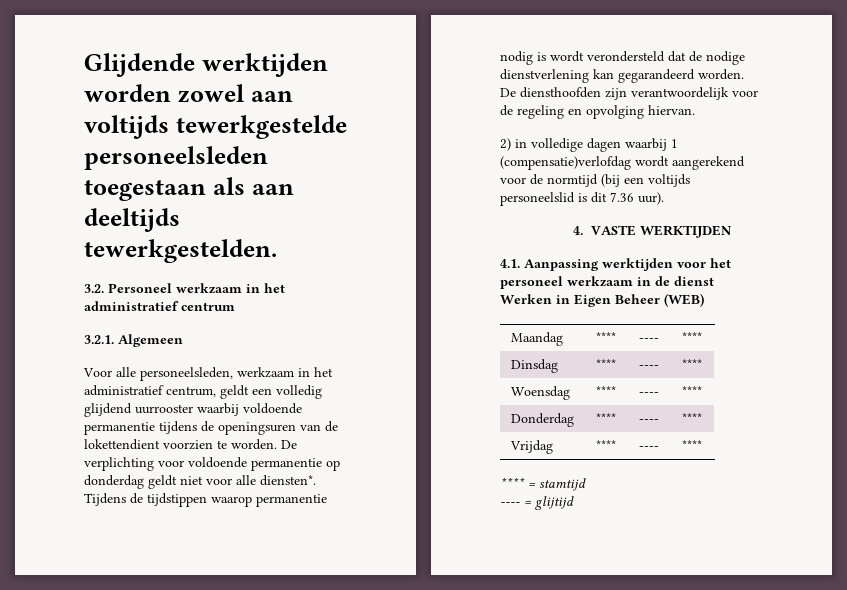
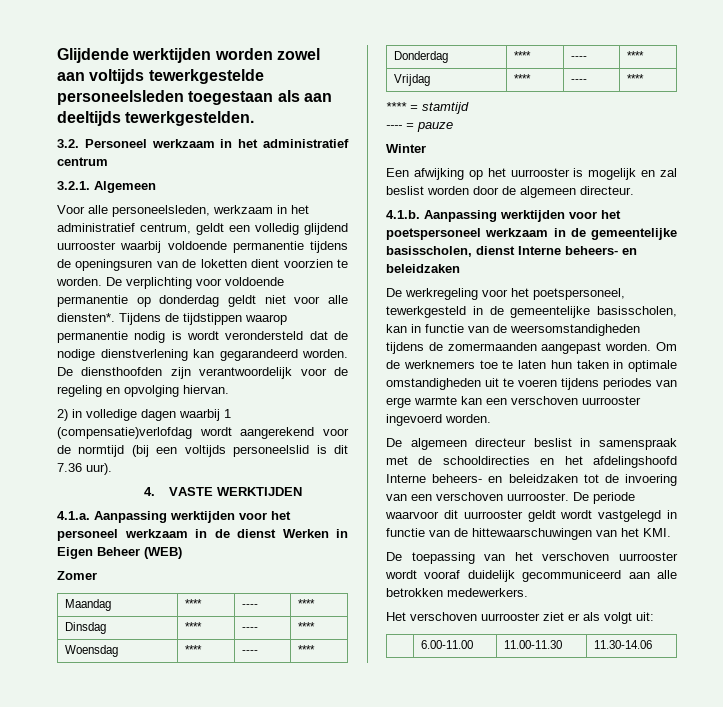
- Voor alle personeelsleden, werkzaam in het administratief centrum, geldt een volledig glijdend uurrooster waarbij voldoende permanentie tijdens de openingsuren van de lokettendient voorzien te worden.
+ Voor alle personeelsleden, werkzaam in het administratief centrum, geldt een volledig glijdend uurrooster waarbij voldoende permanentie tijdens de openingsuren van de loketten dient voorzien te worden.
- 4.1. Aanpassing werktijden voor het personeel werkzaam in de dienst Werken in Eigen Beheer (WEB)
+ 4.1.a. Aanpassing werktijden voor het personeel werkzaam in de dienst Werken in Eigen Beheer (WEB)
+ Zomer
- ---- = glijtijd
+ ---- = pauze
+ Winter
+ Een afwijking op het uurrooster is mogelijk en zal beslist worden door de algemeen directeur.
+ 4.1.b. Aanpassing werktijden voor het poetspersoneel werkzaam in de gemeentelijke basisscholen, dienst Interne beheers- en beleidzaken
+ De werkregeling voor het poetspersoneel, tewerkgesteld in de gemeentelijke basisscholen, kan in functie van de weersomstandigheden tijdens de zomermaanden aangepast worden. Om de werknemers toe te laten hun taken in optimale omstandigheden uit te voeren tijdens periodes van erge warmte kan een verschoven uurrooster ingevoerd worden.
+ De algemeen directeur beslist in samenspraak met de schooldirecties en het afdelingshoofd Interne beheers- en beleidzaken tot de invoering van een verschoven uurrooster. De periode waarvoor dit uurrooster geldt wordt vastgelegd in functie van de hittewaarschuwingen van het KMI.
+ De toepassing van het verschoven uurrooster wordt vooraf duidelijk gecommuniceerd aan alle betrokken medewerkers.
+ Het verschoven uurrooster ziet er als volgt uit:
+ | 6.00-11.00 | 11.00-11.30 | 11.30-14.06

